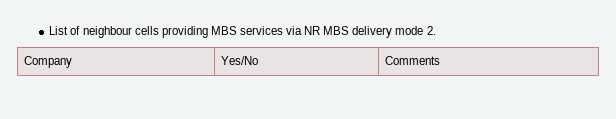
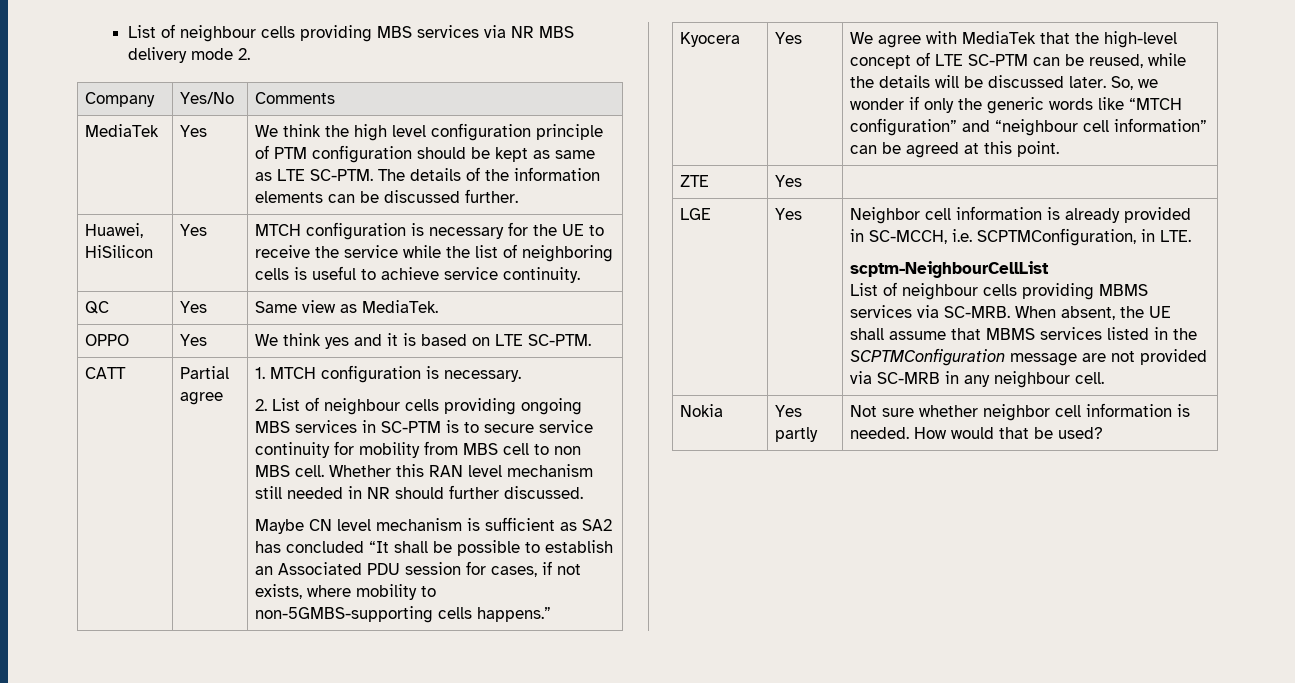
+ MediaTek | Yes | We think the high level configuration principle of PTM configuration should be kept as same as LTE SC-PTM. The details of the information elements can be discussed further.
+ Huawei, HiSilicon | Yes | MTCH configuration is necessary for the UE to receive the service while the list of neighboring cells is useful to achieve service continuity.
+ QC | Yes | Same view as MediaTek.
+ OPPO | Yes | We think yes and it is based on LTE SC-PTM.
+ CATT | Partial agree | 1. MTCH configuration is necessary.
+ 2. List of neighbour cells providing ongoing MBS services in SC-PTM is to secure service continuity for mobility from MBS cell to non MBS cell. Whether this RAN level mechanism still needed in NR should further discussed.
+ Maybe CN level mechanism is sufficient as SA2 has concluded “It shall be possible to establish an Associated PDU session for cases, if not exists, where mobility to non-5GMBS-supporting cells happens.”
+ Kyocera | Yes | We agree with MediaTek that the high-level concept of LTE SC-PTM can be reused, while the details will be discussed later. So, we wonder if only the generic words like “MTCH configuration” and “neighbour cell information” can be agreed at this point.
+ ZTE | Yes |
+ LGE | Yes | Neighbor cell information is already provided in SC-MCCH, i.e. SCPTMConfiguration, in LTE.
+ scptm-NeighbourCellList
+ List of neighbour cells providing MBMS services via SC-MRB. When absent, the UE shall assume that MBMS services listed in the SCPTMConfiguration message are not provided via SC-MRB in any neighbour cell.
+ Nokia | Yes partly | Not sure whether neighbor cell information is needed. How would that be used?

